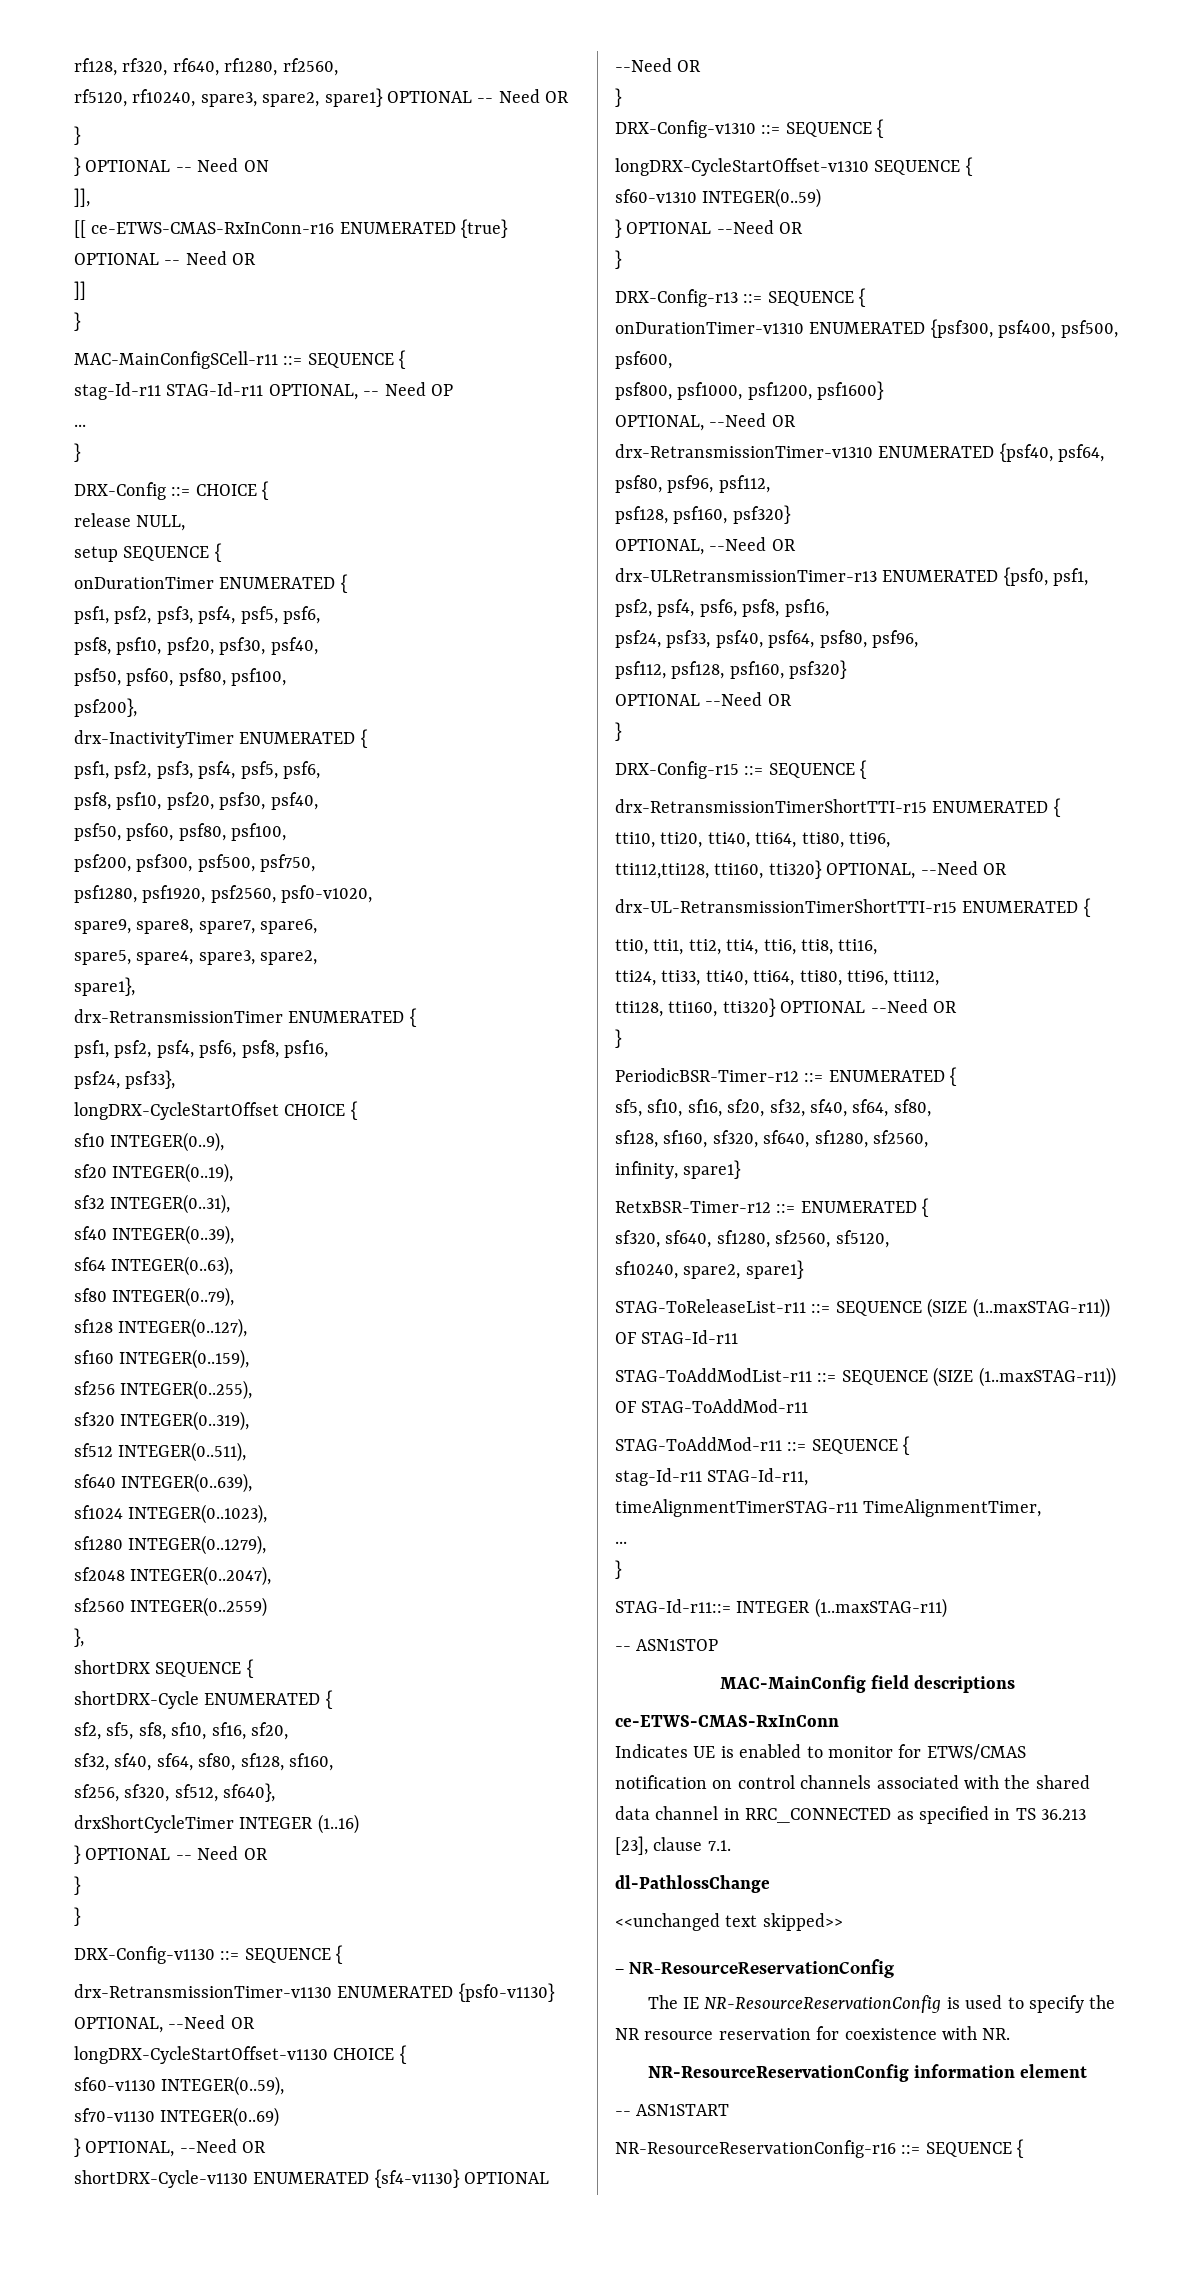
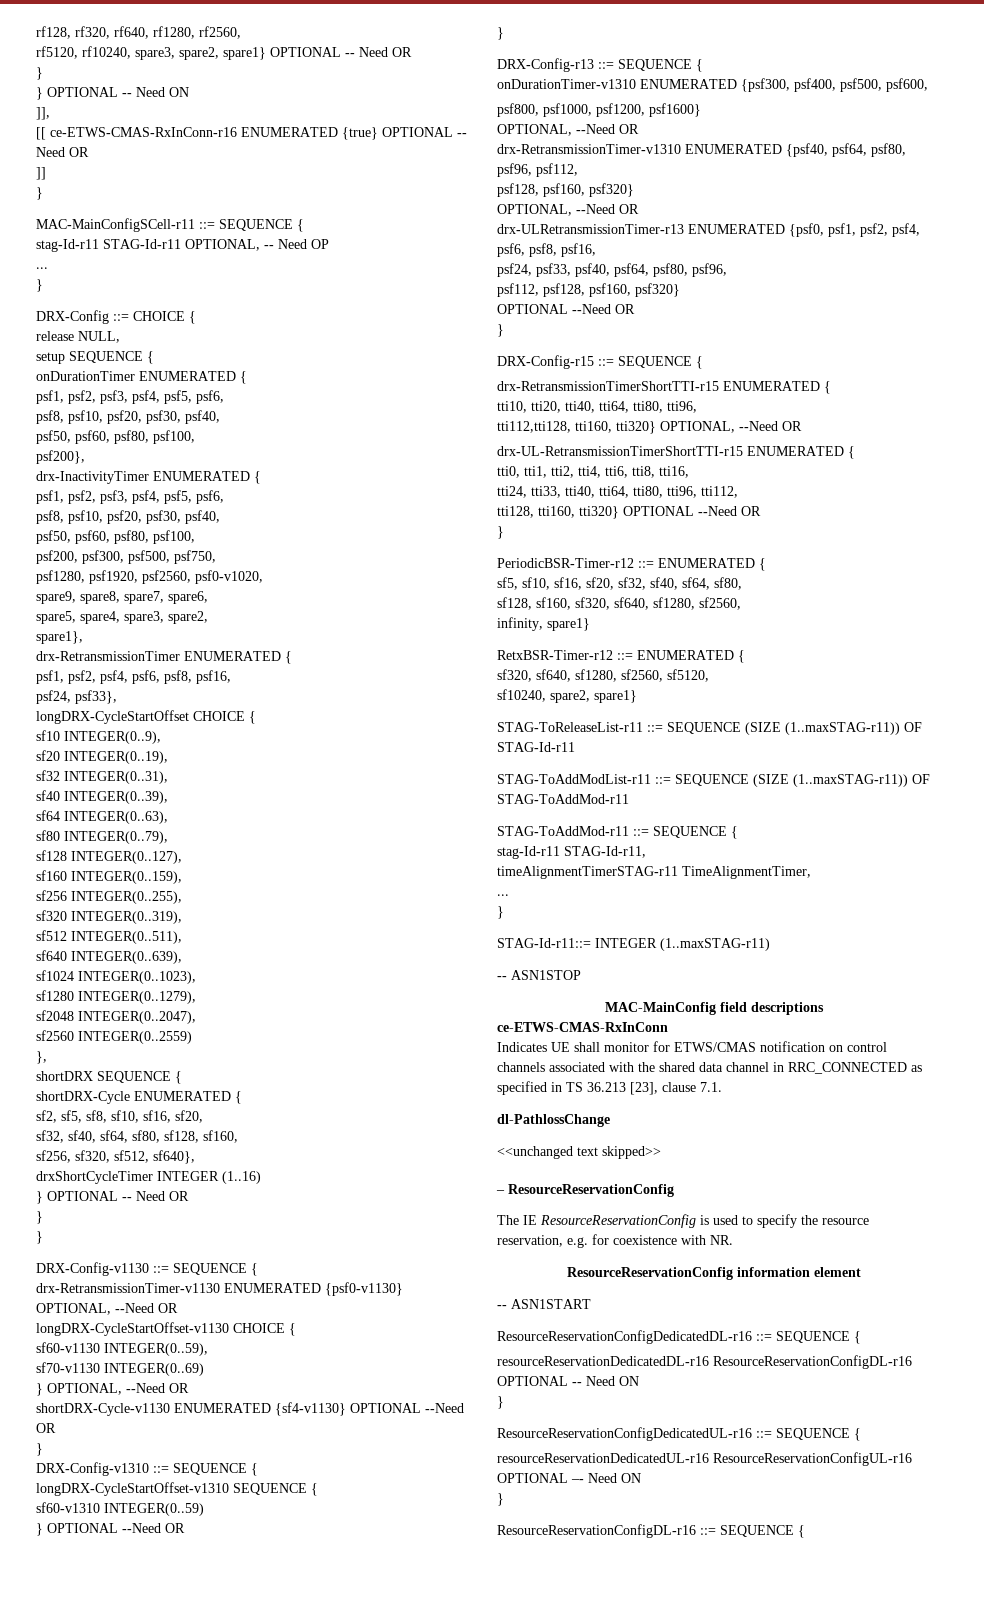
- Indicates UE is enabled to monitor for ETWS/CMAS notification on control channels associated with the shared data channel in RRC_CONNECTED as specified in TS 36.213 [23], clause 7.1.
+ Indicates UE shall monitor for ETWS/CMAS notification on control channels associated with the shared data channel in RRC_CONNECTED as specified in TS 36.213 [23], clause 7.1.
- – NR-ResourceReservationConfig
+ – ResourceReservationConfig
- The IE NR-ResourceReservationConfig is used to specify the NR resource reservation for coexistence with NR.
+ The IE ResourceReservationConfig is used to specify the resource reservation, e.g. for coexistence with NR.
- NR-ResourceReservationConfig information element
+ ResourceReservationConfig information element
- NR-ResourceReservationConfig-r16 ::= SEQUENCE {
+ ResourceReservationConfigDedicatedDL-r16 ::= SEQUENCE {
+ resourceReservationDedicatedDL-r16 ResourceReservationConfigDL-r16 OPTIONAL -- Need ON
+ }
+ ResourceReservationConfigDedicatedUL-r16 ::= SEQUENCE {
+ resourceReservationDedicatedUL-r16 ResourceReservationConfigUL-r16 OPTIONAL –- Need ON
+ }
+ ResourceReservationConfigDL-r16 ::= SEQUENCE {

